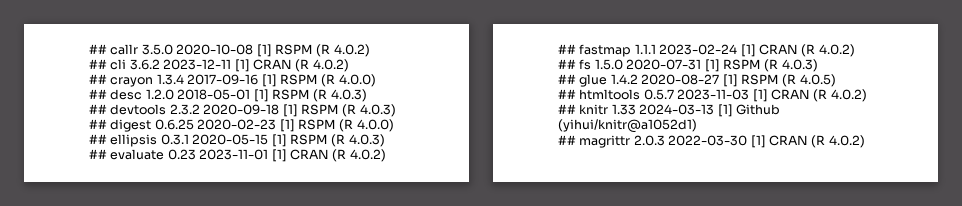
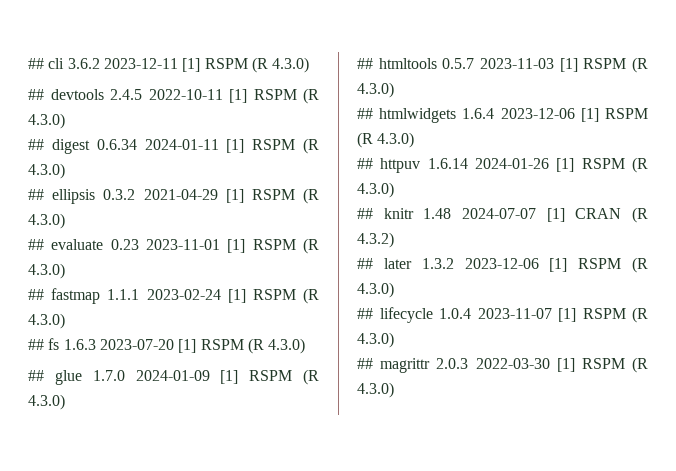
- ## callr 3.5.0 2020-10-08 [1] RSPM (R 4.0.2)
- ## cli 3.6.2 2023-12-11 [1] CRAN (R 4.0.2)
- ## crayon 1.3.4 2017-09-16 [1] RSPM (R 4.0.0)
- ## desc 1.2.0 2018-05-01 [1] RSPM (R 4.0.3)
- ## devtools 2.3.2 2020-09-18 [1] RSPM (R 4.0.3)
- ## digest 0.6.25 2020-02-23 [1] RSPM (R 4.0.0)
- ## ellipsis 0.3.1 2020-05-15 [1] RSPM (R 4.0.3)
+ ## cli 3.6.2 2023-12-11 [1] RSPM (R 4.3.0)
+ ## devtools 2.4.5 2022-10-11 [1] RSPM (R 4.3.0)
+ ## digest 0.6.34 2024-01-11 [1] RSPM (R 4.3.0)
+ ## ellipsis 0.3.2 2021-04-29 [1] RSPM (R 4.3.0)
- ## evaluate 0.23 2023-11-01 [1] CRAN (R 4.0.2)
+ ## evaluate 0.23 2023-11-01 [1] RSPM (R 4.3.0)
- ## fastmap 1.1.1 2023-02-24 [1] CRAN (R 4.0.2)
+ ## fastmap 1.1.1 2023-02-24 [1] RSPM (R 4.3.0)
- ## fs 1.5.0 2020-07-31 [1] RSPM (R 4.0.3)
+ ## fs 1.6.3 2023-07-20 [1] RSPM (R 4.3.0)
- ## glue 1.4.2 2020-08-27 [1] RSPM (R 4.0.5)
+ ## glue 1.7.0 2024-01-09 [1] RSPM (R 4.3.0)
- ## htmltools 0.5.7 2023-11-03 [1] CRAN (R 4.0.2)
- ## knitr 1.33 2024-03-13 [1] Github (yihui/knitr@a1052d1)
+ ## htmltools 0.5.7 2023-11-03 [1] RSPM (R 4.3.0)
+ ## htmlwidgets 1.6.4 2023-12-06 [1] RSPM (R 4.3.0)
+ ## httpuv 1.6.14 2024-01-26 [1] RSPM (R 4.3.0)
+ ## knitr 1.48 2024-07-07 [1] CRAN (R 4.3.2)
+ ## later 1.3.2 2023-12-06 [1] RSPM (R 4.3.0)
+ ## lifecycle 1.0.4 2023-11-07 [1] RSPM (R 4.3.0)
- ## magrittr 2.0.3 2022-03-30 [1] CRAN (R 4.0.2)
+ ## magrittr 2.0.3 2022-03-30 [1] RSPM (R 4.3.0)

